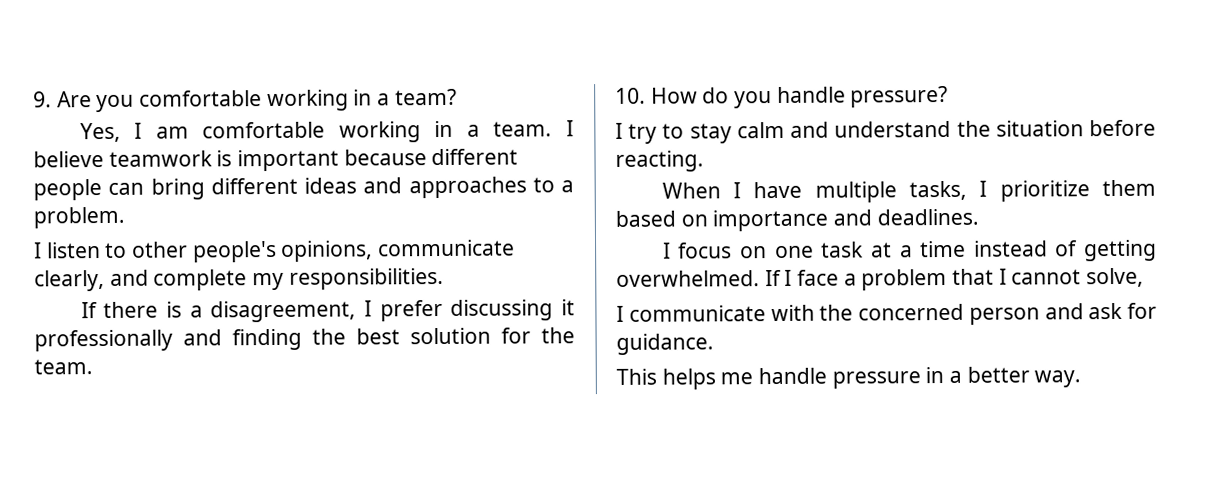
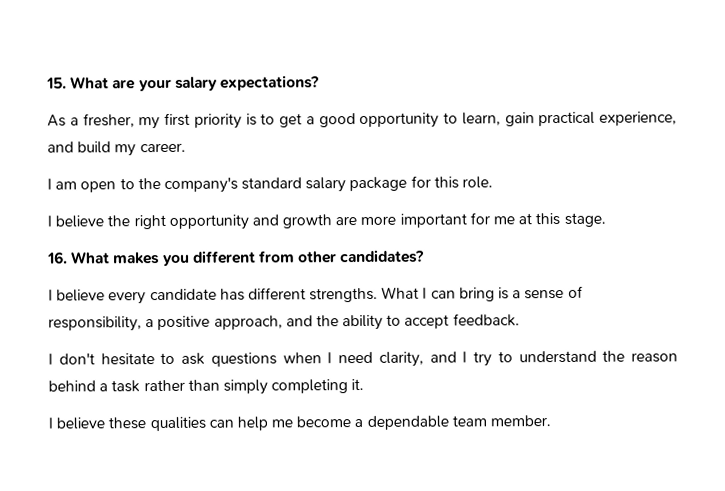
- 9. Are you comfortable working in a team?
- Yes, I am comfortable working in a team. I believe teamwork is important because different people can bring different ideas and approaches to a problem.
- I listen to other people's opinions, communicate clearly, and complete my responsibilities.
- If there is a disagreement, I prefer discussing it professionally and finding the best solution for the team.
- 10. How do you handle pressure?
- I try to stay calm and understand the situation before reacting.
- When I have multiple tasks, I prioritize them based on importance and deadlines.
- I focus on one task at a time instead of getting overwhelmed. If I face a problem that I cannot solve,
- I communicate with the concerned person and ask for guidance.
- This helps me handle pressure in a better way.
+ 15. What are your salary expectations?
+ As a fresher, my first priority is to get a good opportunity to learn, gain practical experience, and build my career.
+ I am open to the company's standard salary package for this role.
+ I believe the right opportunity and growth are more important for me at this stage.
+ 16. What makes you different from other candidates?
+ I believe every candidate has different strengths. What I can bring is a sense of responsibility, a positive approach, and the ability to accept feedback.
+ I don't hesitate to ask questions when I need clarity, and I try to understand the reason behind a task rather than simply completing it.
+ I believe these qualities can help me become a dependable team member.

